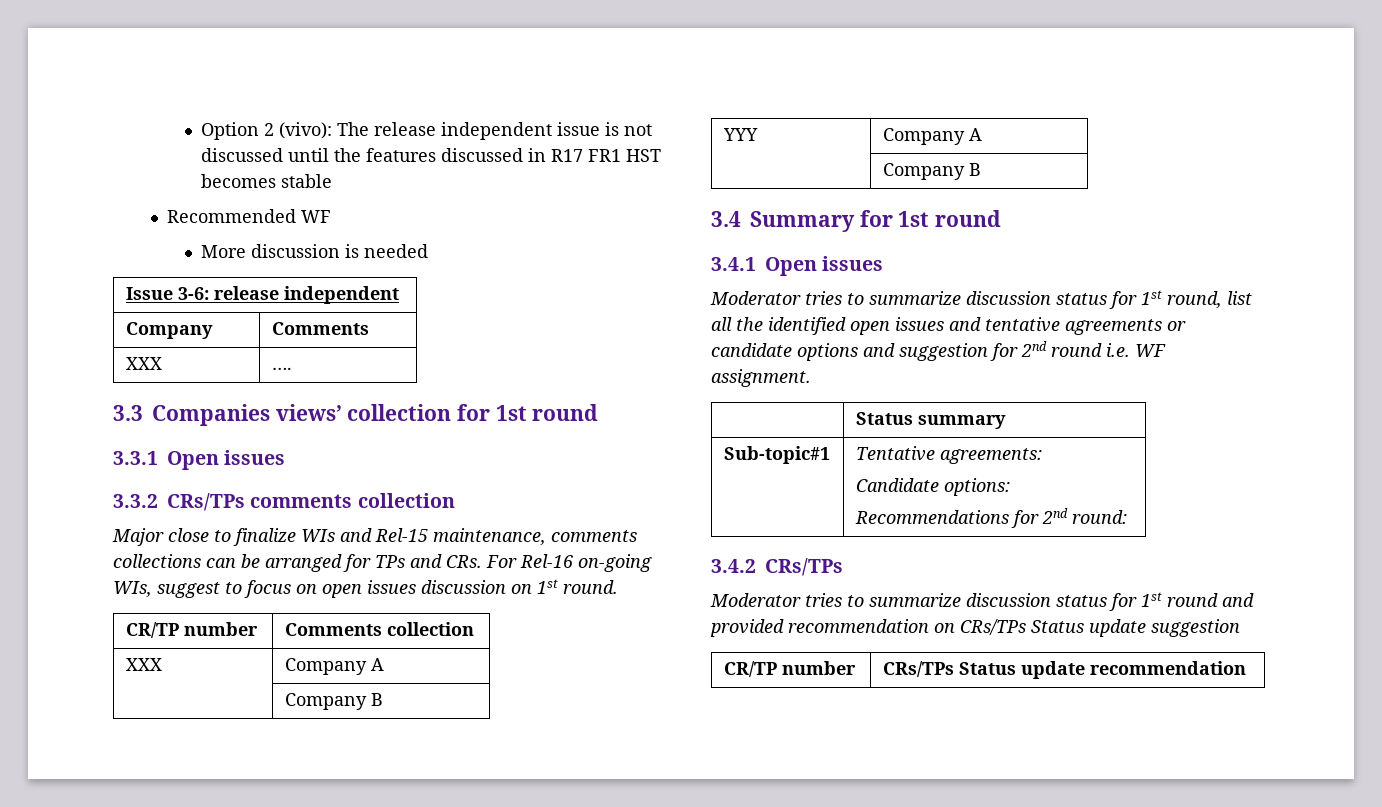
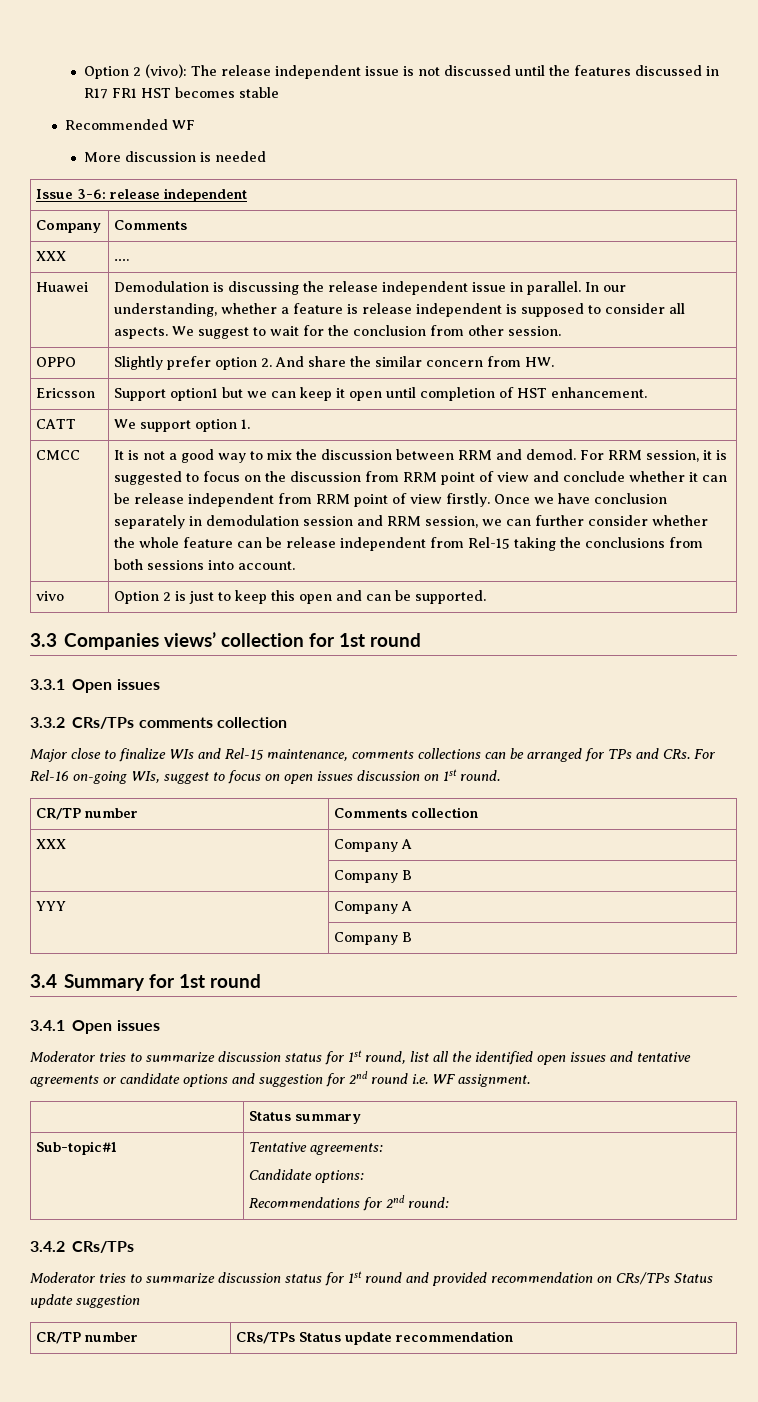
+ Huawei | Demodulation is discussing the release independent issue in parallel. In our understanding, whether a feature is release independent is supposed to consider all aspects. We suggest to wait for the conclusion from other session.
+ OPPO | Slightly prefer option 2. And share the similar concern from HW.
+ Ericsson | Support option1 but we can keep it open until completion of HST enhancement.
+ CATT | We support option 1.
+ CMCC | It is not a good way to mix the discussion between RRM and demod. For RRM session, it is suggested to focus on the discussion from RRM point of view and conclude whether it can be release independent from RRM point of view firstly. Once we have conclusion separately in demodulation session and RRM session, we can further consider whether the whole feature can be release independent from Rel-15 taking the conclusions from both sessions into account.
+ vivo | Option 2 is just to keep this open and can be supported.

